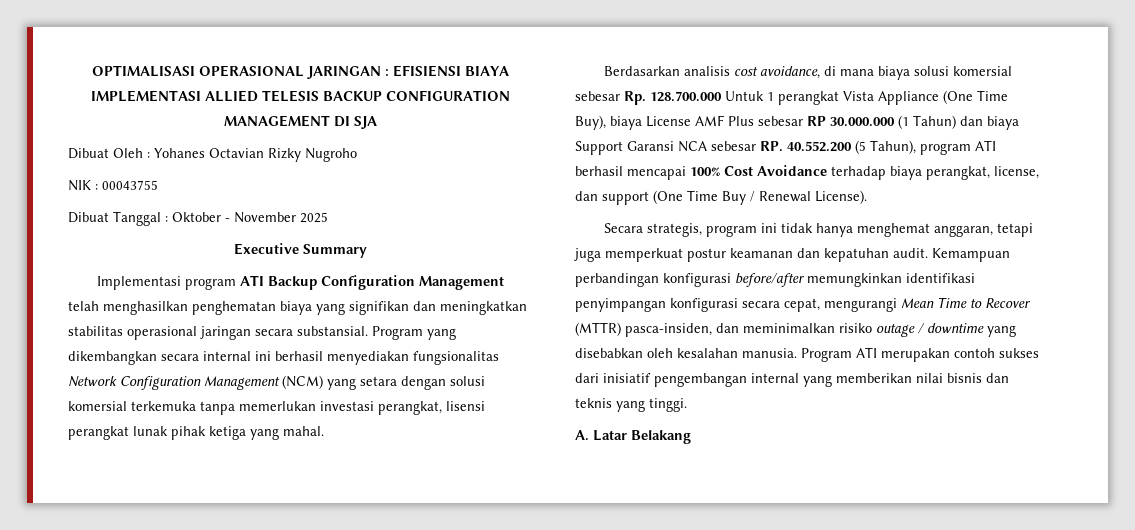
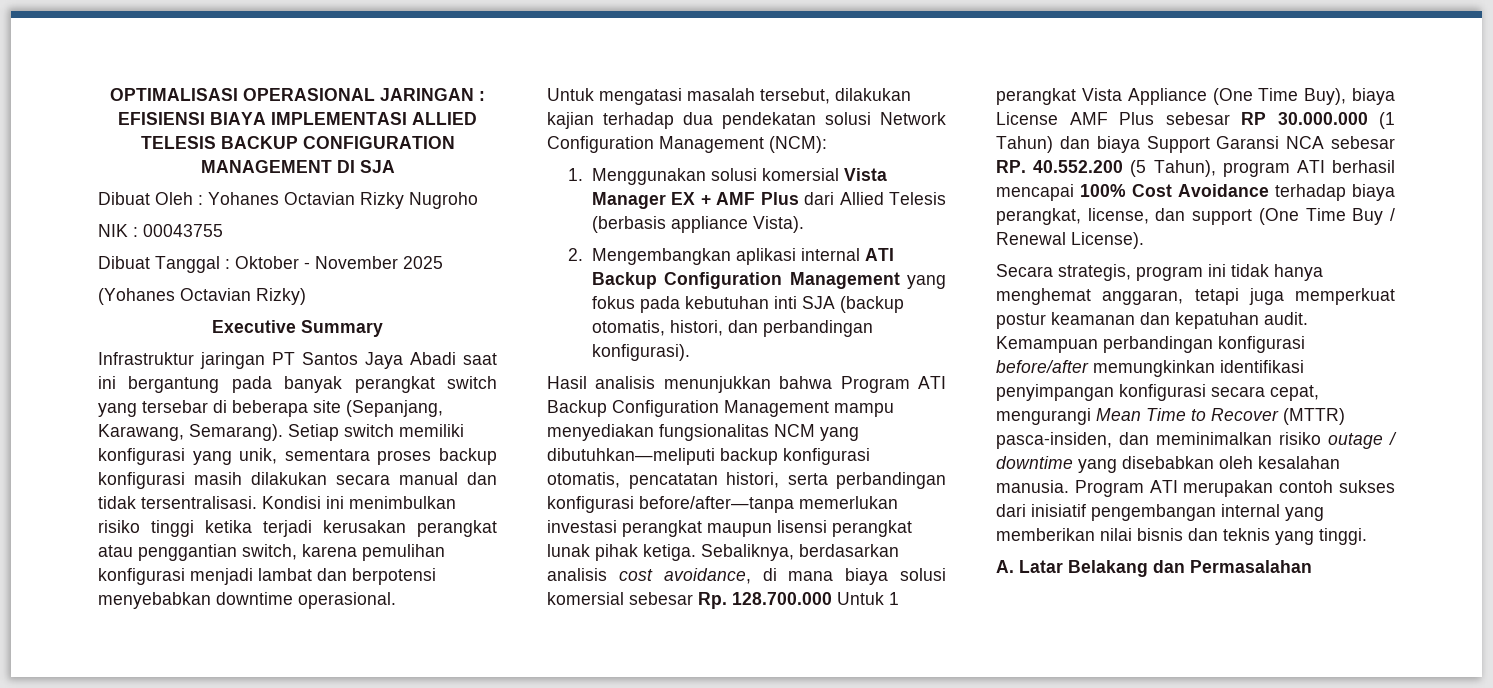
+ (Yohanes Octavian Rizky)
- Implementasi program ATI Backup Configuration Management telah menghasilkan penghematan biaya yang signifikan dan meningkatkan stabilitas operasional jaringan secara substansial. Program yang dikembangkan secara internal ini berhasil menyediakan fungsionalitas Network Configuration Management (NCM) yang setara dengan solusi komersial terkemuka tanpa memerlukan investasi perangkat, lisensi perangkat lunak pihak ketiga yang mahal.
- Berdasarkan analisis cost avoidance, di mana biaya solusi komersial sebesar Rp. 128.700.000 Untuk 1 perangkat Vista Appliance (One Time Buy), biaya License AMF Plus sebesar RP 30.000.000 (1 Tahun) dan biaya Support Garansi NCA sebesar RP. 40.552.200 (5 Tahun), program ATI berhasil mencapai 100% Cost Avoidance terhadap biaya perangkat, license, dan support (One Time Buy / Renewal License).
+ Infrastruktur jaringan PT Santos Jaya Abadi saat ini bergantung pada banyak perangkat switch yang tersebar di beberapa site (Sepanjang, Karawang, Semarang). Setiap switch memiliki konfigurasi yang unik, sementara proses backup konfigurasi masih dilakukan secara manual dan tidak tersentralisasi. Kondisi ini menimbulkan risiko tinggi ketika terjadi kerusakan perangkat atau penggantian switch, karena pemulihan konfigurasi menjadi lambat dan berpotensi menyebabkan downtime operasional.
+ Untuk mengatasi masalah tersebut, dilakukan kajian terhadap dua pendekatan solusi Network Configuration Management (NCM):
+ 1. Menggunakan solusi komersial Vista Manager EX + AMF Plus dari Allied Telesis (berbasis appliance Vista).
+ 2. Mengembangkan aplikasi internal ATI Backup Configuration Management yang fokus pada kebutuhan inti SJA (backup otomatis, histori, dan perbandingan konfigurasi).
+ Hasil analisis menunjukkan bahwa Program ATI Backup Configuration Management mampu menyediakan fungsionalitas NCM yang dibutuhkan—meliputi backup konfigurasi otomatis, pencatatan histori, serta perbandingan konfigurasi before/after—tanpa memerlukan investasi perangkat maupun lisensi perangkat lunak pihak ketiga. Sebaliknya, berdasarkan analisis cost avoidance, di mana biaya solusi komersial sebesar Rp. 128.700.000 Untuk 1 perangkat Vista Appliance (One Time Buy), biaya License AMF Plus sebesar RP 30.000.000 (1 Tahun) dan biaya Support Garansi NCA sebesar RP. 40.552.200 (5 Tahun), program ATI berhasil mencapai 100% Cost Avoidance terhadap biaya perangkat, license, dan support (One Time Buy / Renewal License).
- A. Latar Belakang
+ A. Latar Belakang dan Permasalahan

